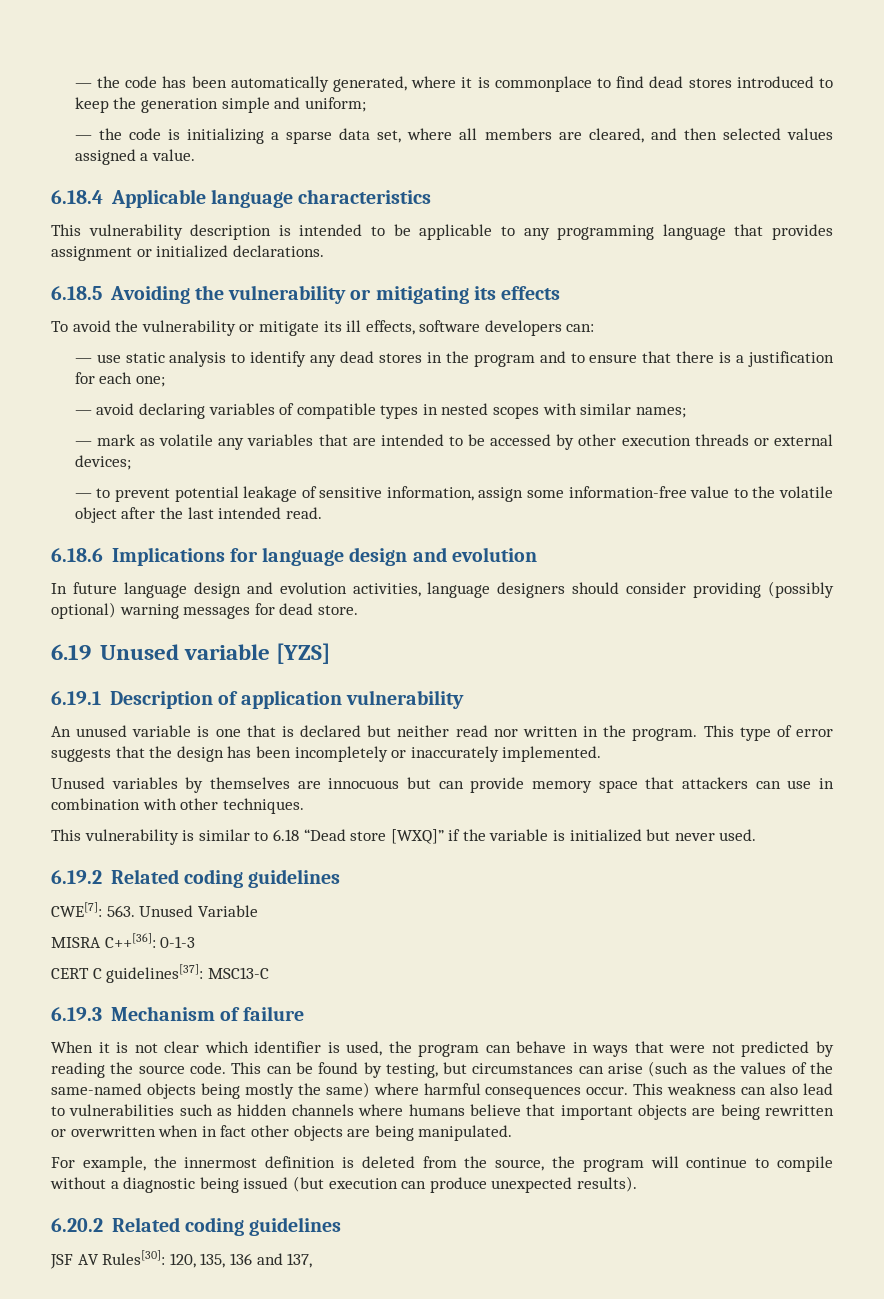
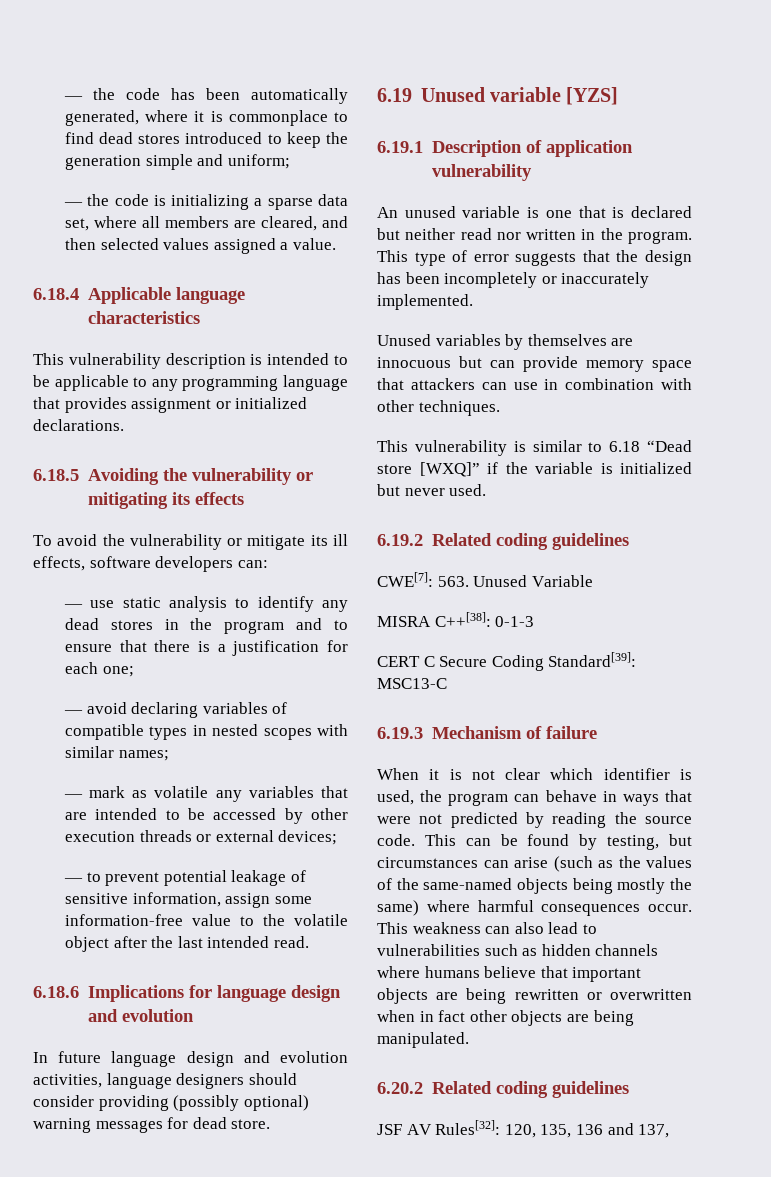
- MISRA C++[36]: 0-1-3
+ MISRA C++[38]: 0-1-3
- CERT C guidelines[37]: MSC13-C
+ CERT C Secure Coding Standard[39]: MSC13-C
- For example, the innermost definition is deleted from the source, the program will continue to compile without a diagnostic being issued (but execution can produce unexpected results).
- JSF AV Rules[30]: 120, 135, 136 and 137,
+ JSF AV Rules[32]: 120, 135, 136 and 137,

